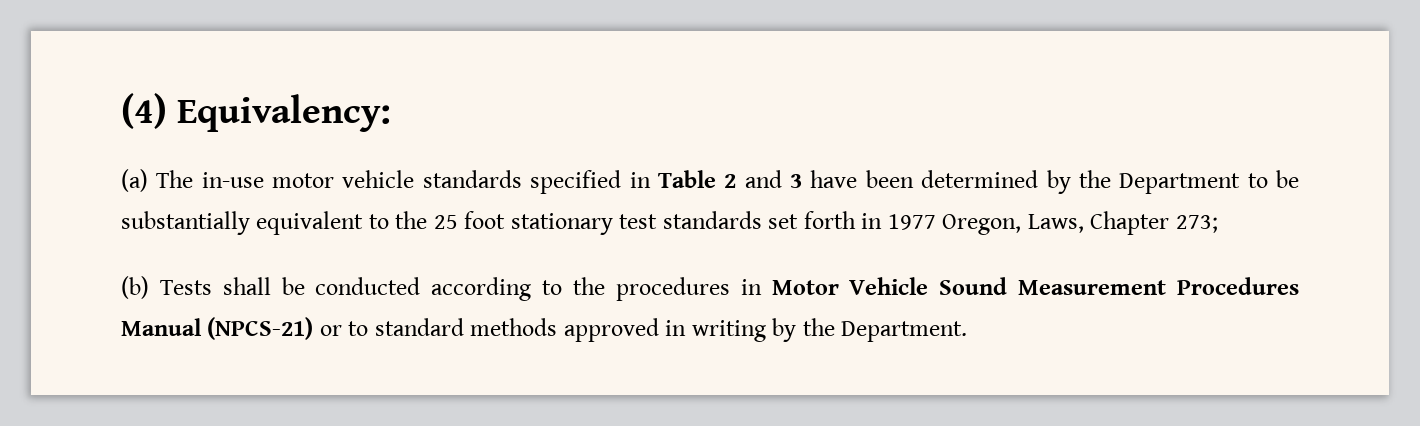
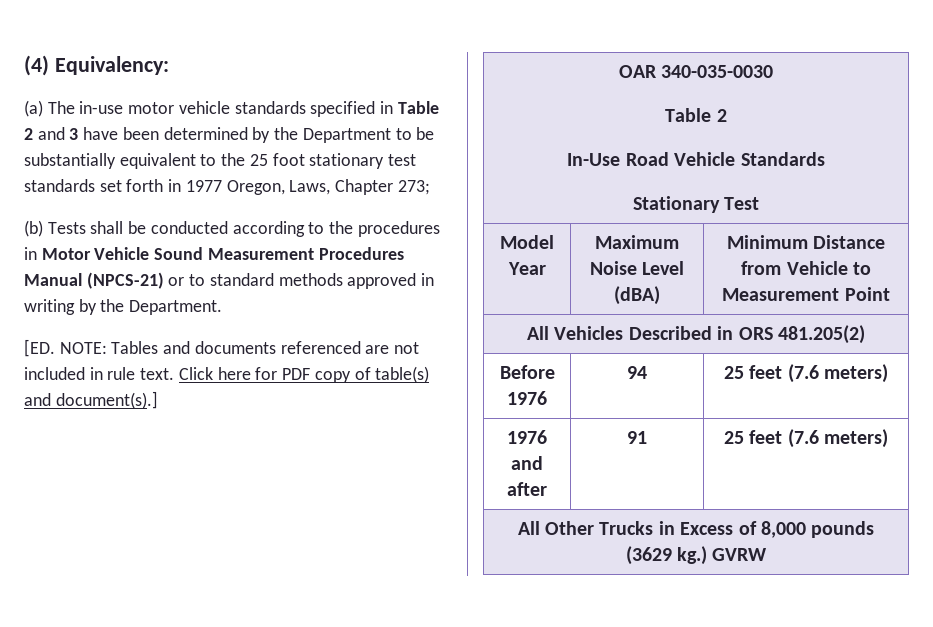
+ [ED. NOTE: Tables and documents referenced are not included in rule text. Click here for PDF copy of table(s) and document(s).]
+ OAR 340-035-0030
+ Table 2
+ In-Use Road Vehicle Standards
+ Stationary Test
+ Model Year | Maximum Noise Level (dBA) | Minimum Distance from Vehicle to Measurement Point
+ All Vehicles Described in ORS 481.205(2)
+ Before 1976 | 94 | 25 feet (7.6 meters)
+ 1976 and after | 91 | 25 feet (7.6 meters)
+ All Other Trucks in Excess of 8,000 pounds (3629 kg.) GVRW

